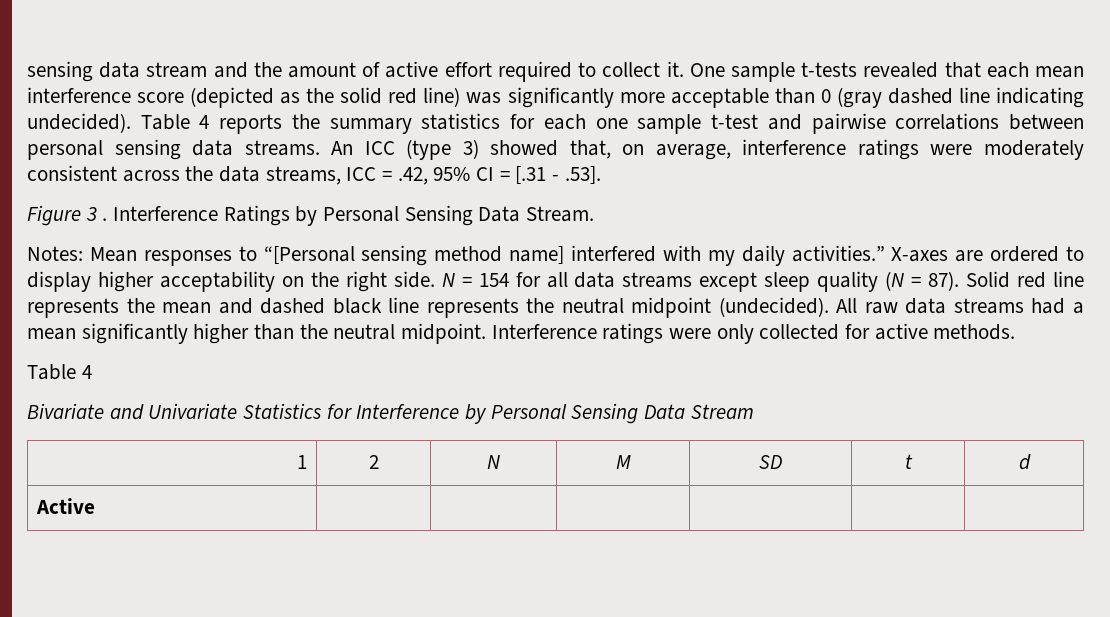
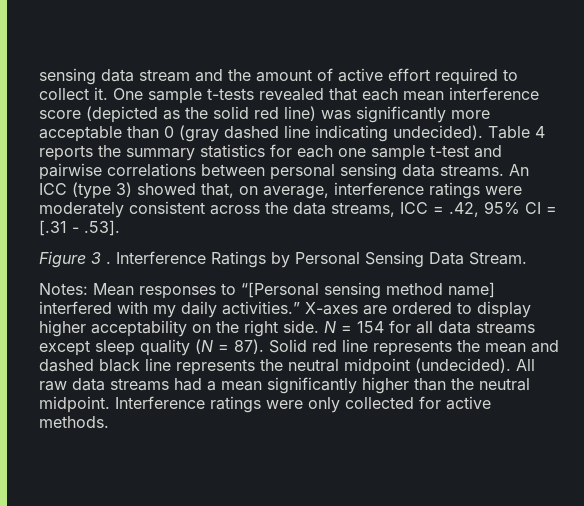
  Interference ratings were only collected for active methods.
- Table 4
- Bivariate and Univariate Statistics for Interference by Personal Sensing Data Stream
- 1 | 2 | N | M | SD | t | d
- Active | | | | | |

